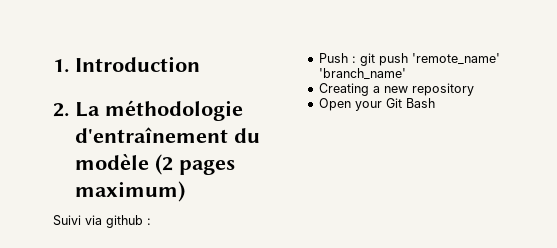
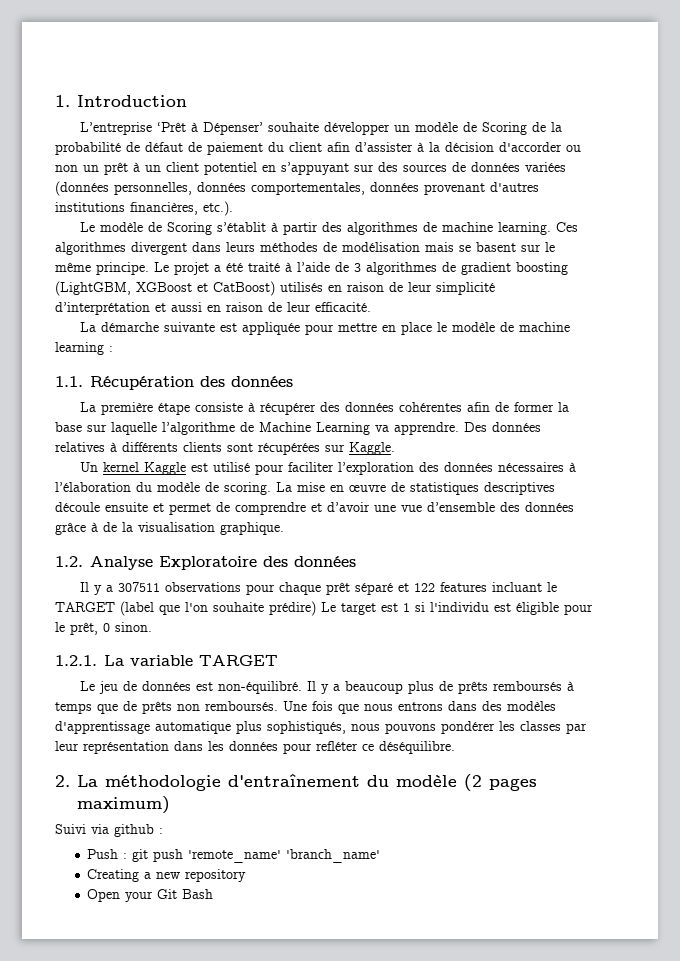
+ L’entreprise ‘Prêt à Dépenser’ souhaite développer un modèle de Scoring de la probabilité de défaut de paiement du client afin d’assister à la décision d'accorder ou non un prêt à un client potentiel en s’appuyant sur des sources de données variées (données personnelles, données comportementales, données provenant d'autres institutions financières, etc.).
+ Le modèle de Scoring s’établit à partir des algorithmes de machine learning. Ces algorithmes divergent dans leurs méthodes de modélisation mais se basent sur le même principe. Le projet a été traité à l’aide de 3 algorithmes de gradient boosting (LightGBM, XGBoost et CatBoost) utilisés en raison de leur simplicité d’interprétation et aussi en raison de leur efficacité.
+ La démarche suivante est appliquée pour mettre en place le modèle de machine learning :
+ 1.1. Récupération des données
+ La première étape consiste à récupérer des données cohérentes afin de former la base sur laquelle l’algorithme de Machine Learning va apprendre. Des données relatives à différents clients sont récupérées sur Kaggle.
+ Un kernel Kaggle est utilisé pour faciliter l’exploration des données nécessaires à l’élaboration du modèle de scoring. La mise en œuvre de statistiques descriptives découle ensuite et permet de comprendre et d’avoir une vue d’ensemble des données grâce à de la visualisation graphique.
+ 1.2. Analyse Exploratoire des données
+ Il y a 307511 observations pour chaque prêt séparé et 122 features incluant le TARGET (label que l'on souhaite prédire) Le target est 1 si l'individu est éligible pour le prêt, 0 sinon.
+ 1.2.1. La variable TARGET
+ Le jeu de données est non-équilibré. Il y a beaucoup plus de prêts remboursés à temps que de prêts non remboursés. Une fois que nous entrons dans des modèles d'apprentissage automatique plus sophistiqués, nous pouvons pondérer les classes par leur représentation dans les données pour refléter ce déséquilibre.

